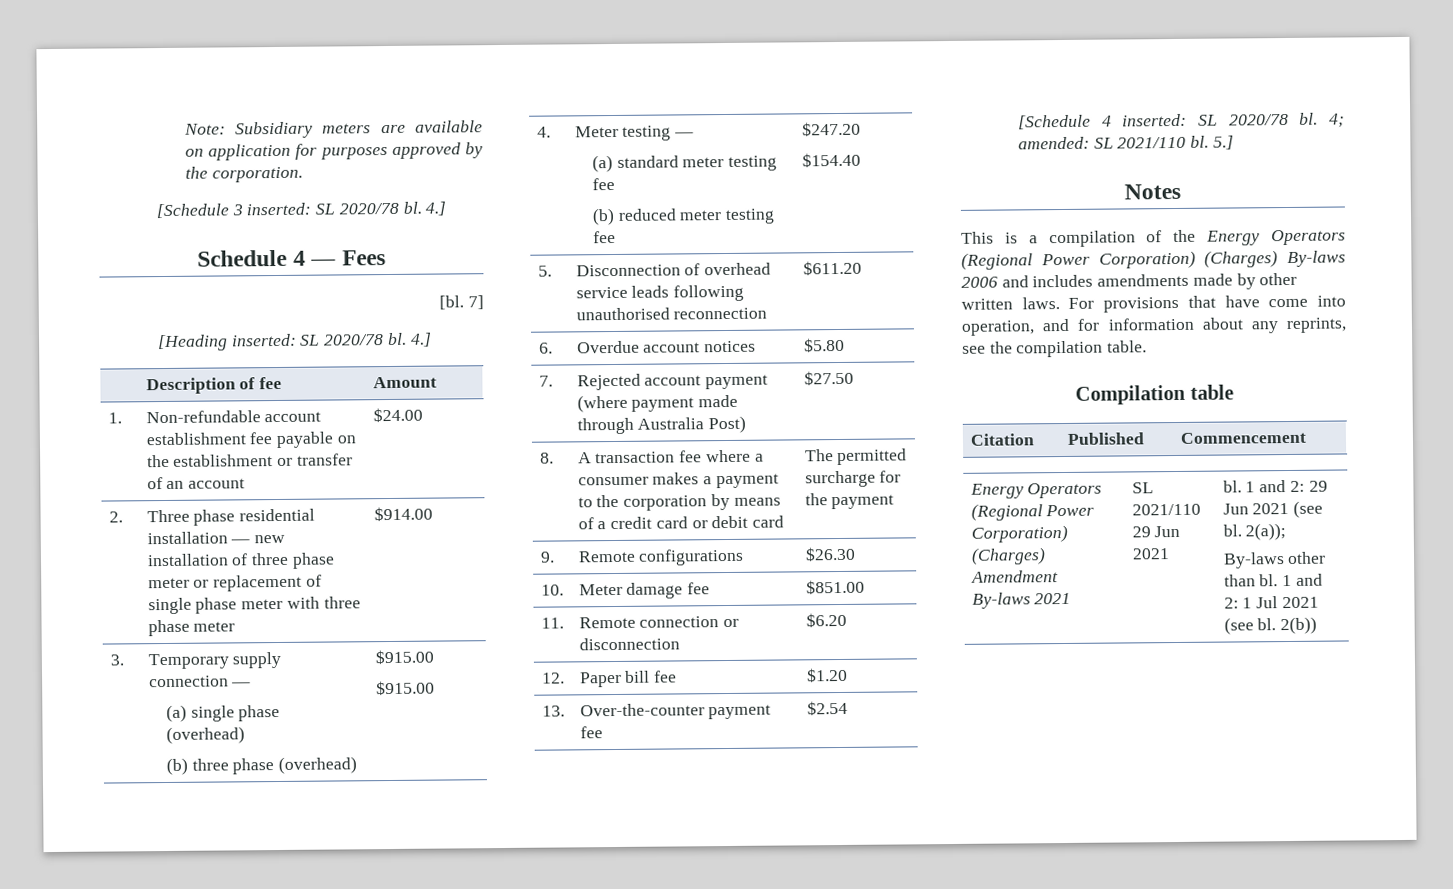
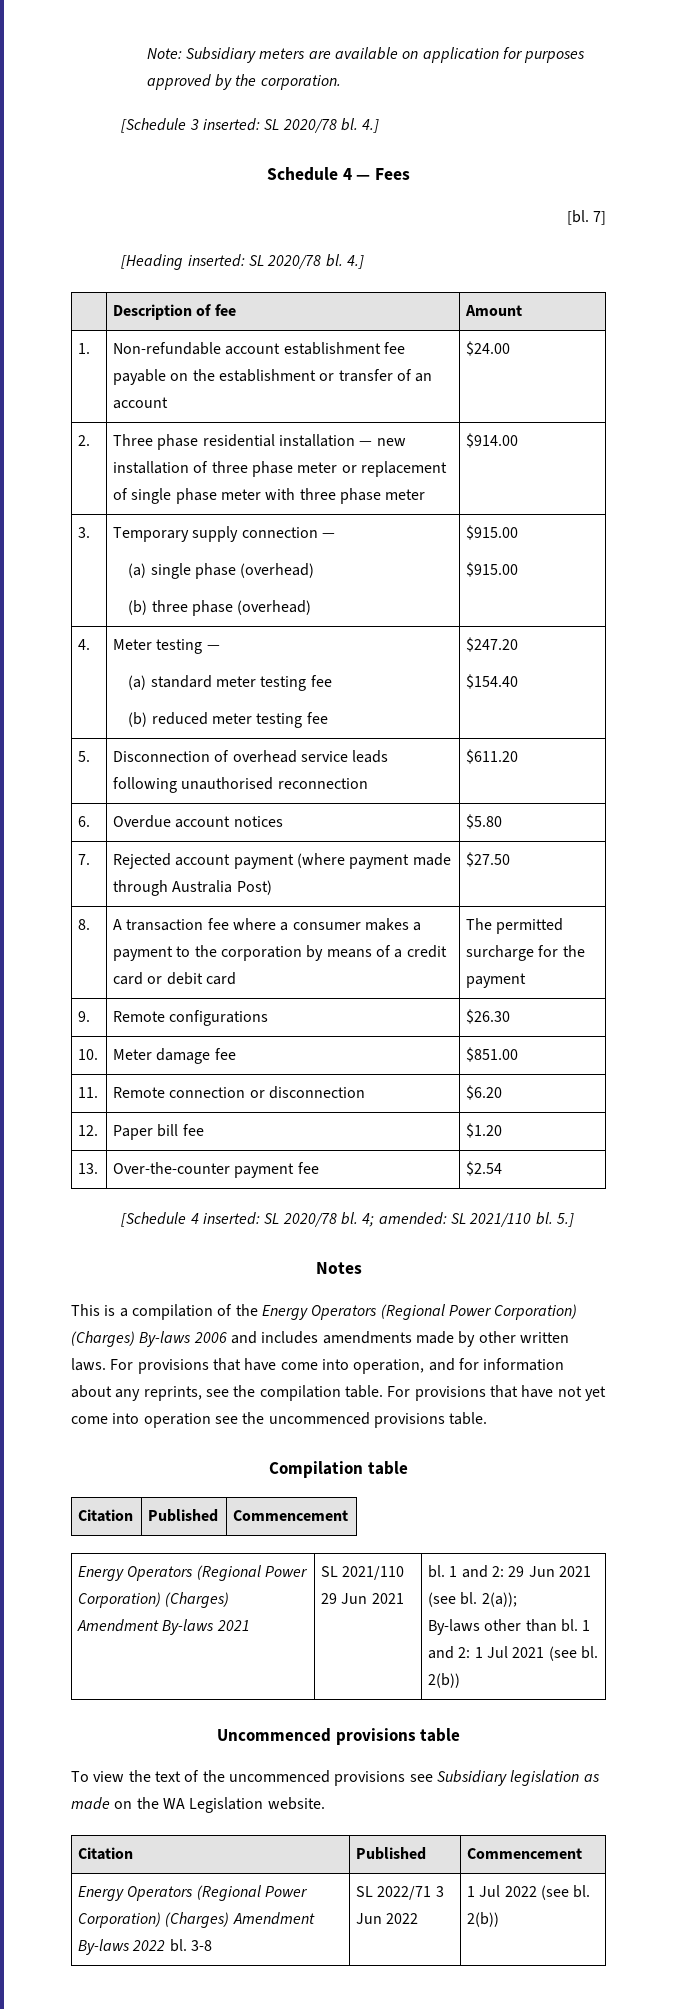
+ For provisions that have not yet come into operation see the uncommenced provisions table.
+ Uncommenced provisions table
+ To view the text of the uncommenced provisions see Subsidiary legislation as made on the WA Legislation website.
+ Citation | Published | Commencement
+ Energy Operators (Regional Power Corporation) (Charges) Amendment By-laws 2022 bl. 3-8 | SL 2022/71 3 Jun 2022 | 1 Jul 2022 (see bl. 2(b))

